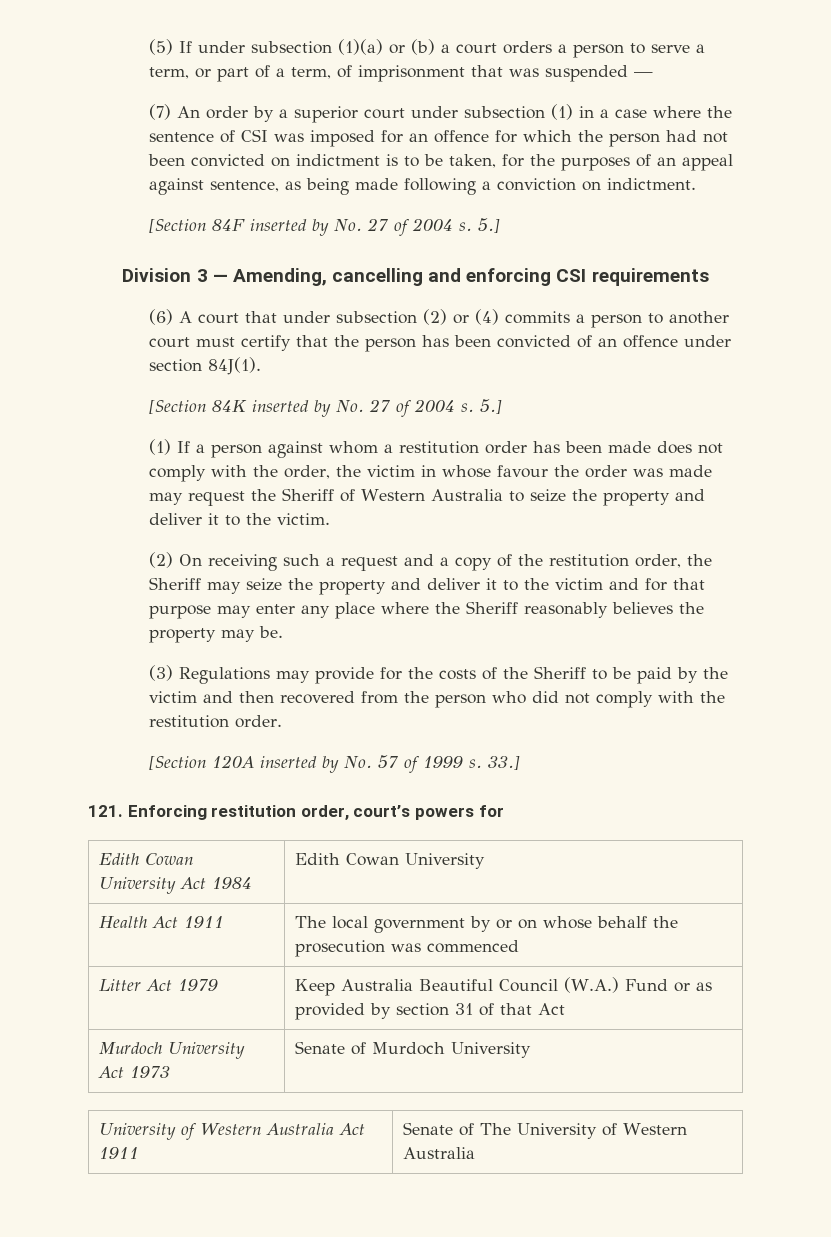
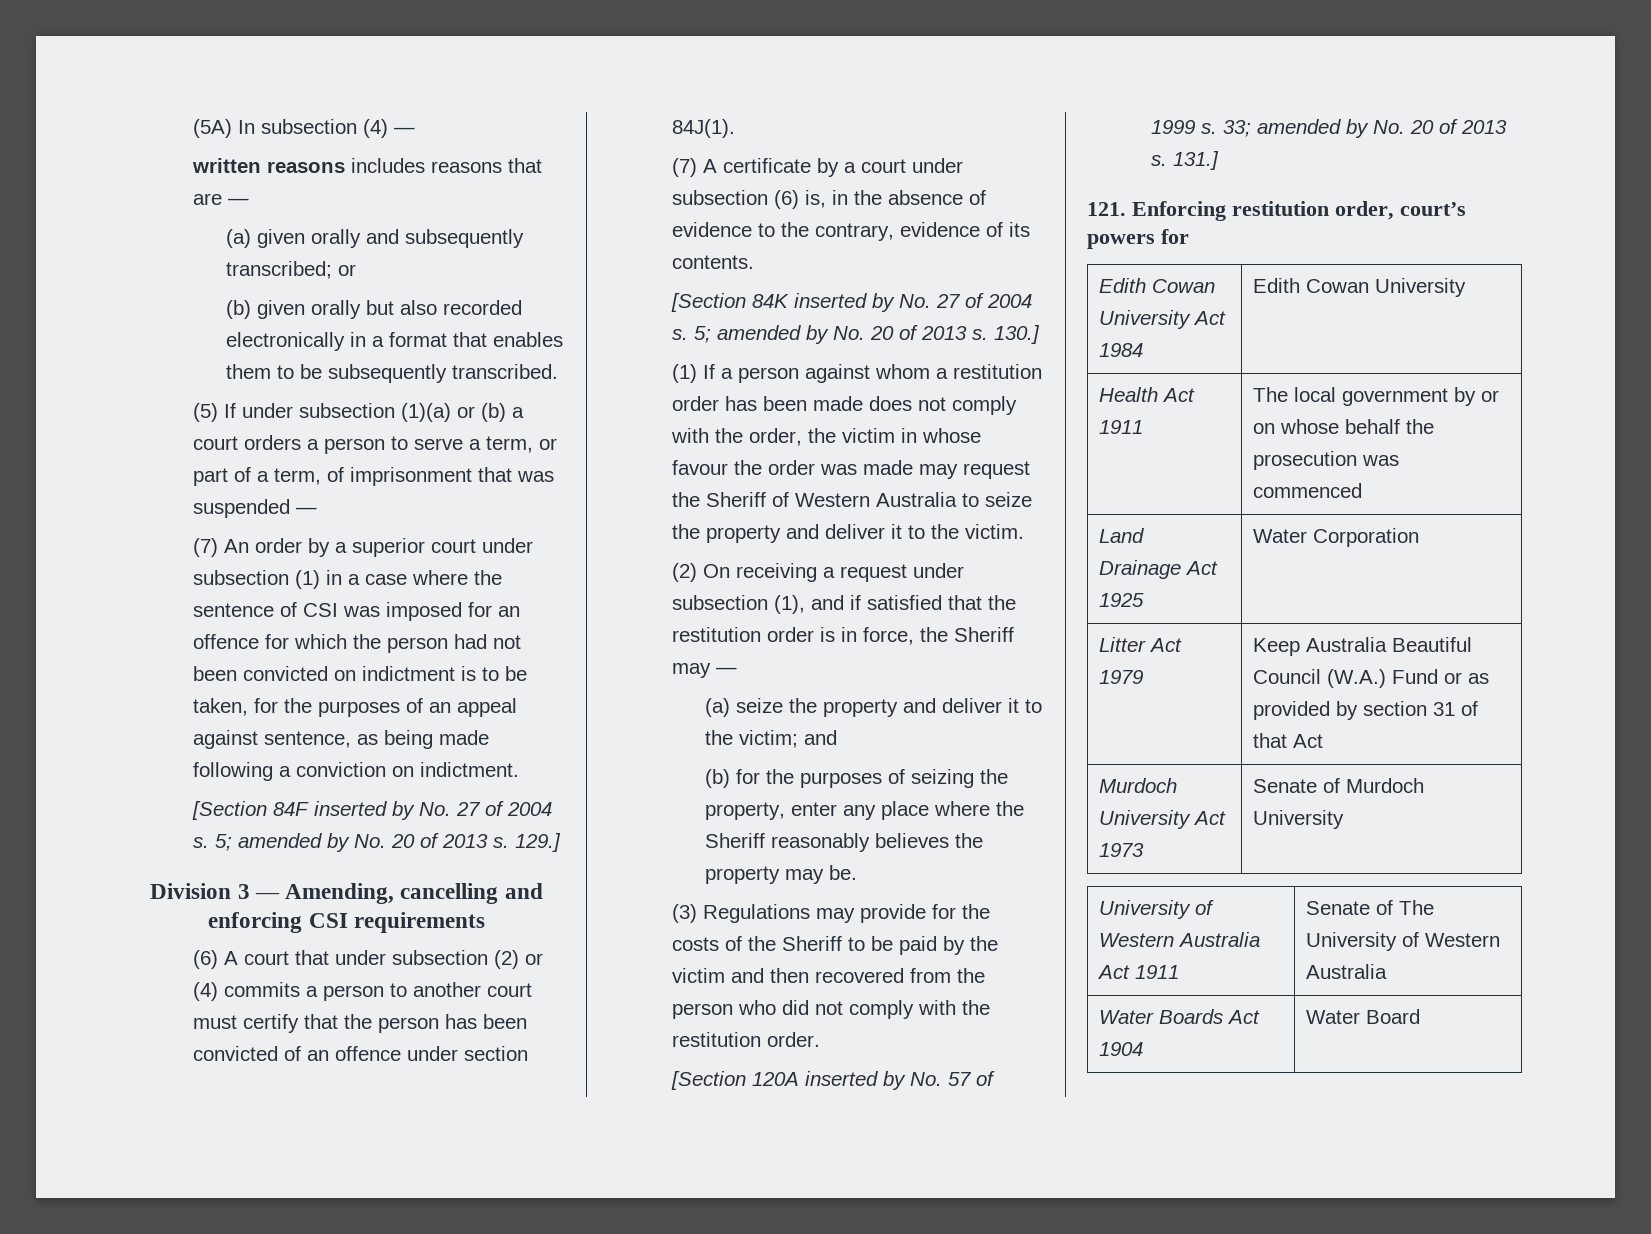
+ (5A) In subsection (4) —
+ written reasons includes reasons that are —
+ (a) given orally and subsequently transcribed; or
+ (b) given orally but also recorded electronically in a format that enables them to be subsequently transcribed.
- [Section 84F inserted by No. 27 of 2004 s. 5.]
+ [Section 84F inserted by No. 27 of 2004 s. 5; amended by No. 20 of 2013 s. 129.]
+ (7) A certificate by a court under subsection (6) is, in the absence of evidence to the contrary, evidence of its contents.
- [Section 84K inserted by No. 27 of 2004 s. 5.]
+ [Section 84K inserted by No. 27 of 2004 s. 5; amended by No. 20 of 2013 s. 130.]
- (2) On receiving such a request and a copy of the restitution order, the Sheriff may seize the property and deliver it to the victim and for that purpose may enter any place where the Sheriff reasonably believes the property may be.
+ (2) On receiving a request under subsection (1), and if satisfied that the restitution order is in force, the Sheriff may —
+ (a) seize the property and deliver it to the victim; and
+ (b) for the purposes of seizing the property, enter any place where the Sheriff reasonably believes the property may be.
- 33.]
+ 33; amended by No. 20 of 2013 s. 131.]
+ Land Drainage Act 1925 | Water Corporation
+ Water Boards Act 1904 | Water Board

